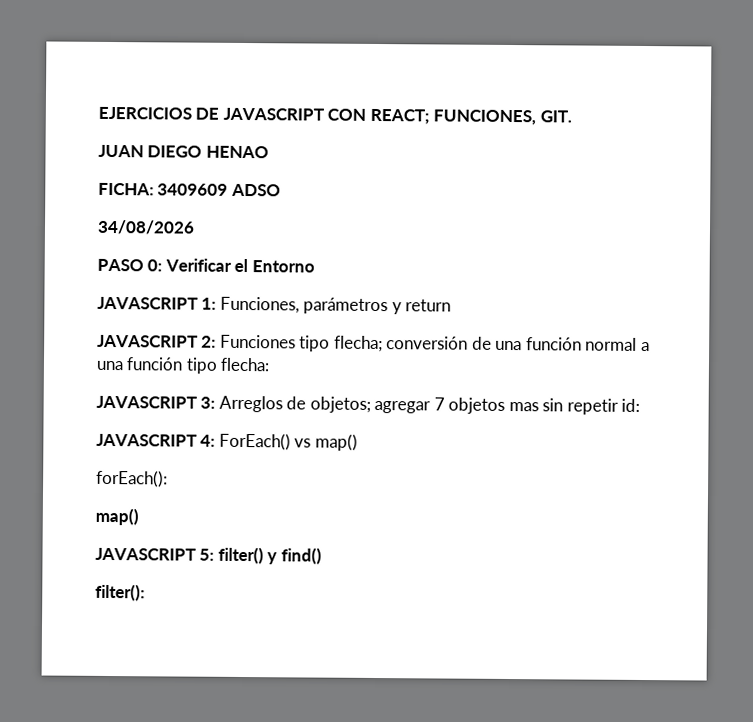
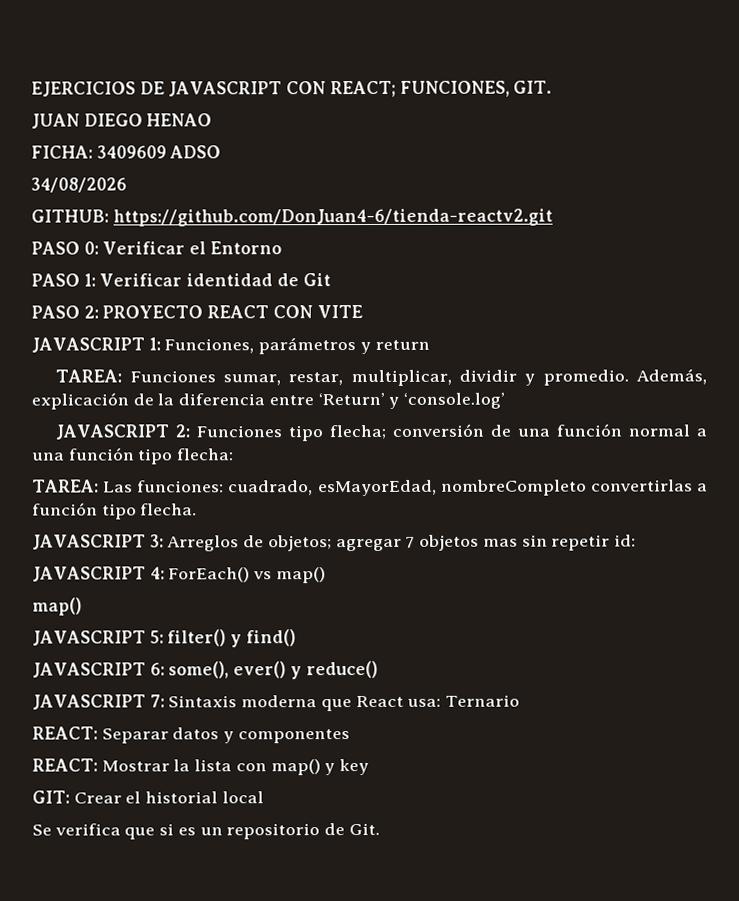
+ GITHUB: https://github.com/DonJuan4-6/tienda-reactv2.git
+ PASO 1: Verificar identidad de Git
+ PASO 2: PROYECTO REACT CON VITE
+ TAREA: Funciones sumar, restar, multiplicar, dividir y promedio. Además, explicación de la diferencia entre ‘Return’ y ‘console.log’
+ TAREA: Las funciones: cuadrado, esMayorEdad, nombreCompleto convertirlas a función tipo flecha.
- forEach():
- filter():
+ JAVASCRIPT 6: some(), ever() y reduce()
+ JAVASCRIPT 7: Sintaxis moderna que React usa: Ternario
+ REACT: Separar datos y componentes
+ REACT: Mostrar la lista con map() y key
+ GIT: Crear el historial local
+ Se verifica que si es un repositorio de Git.

